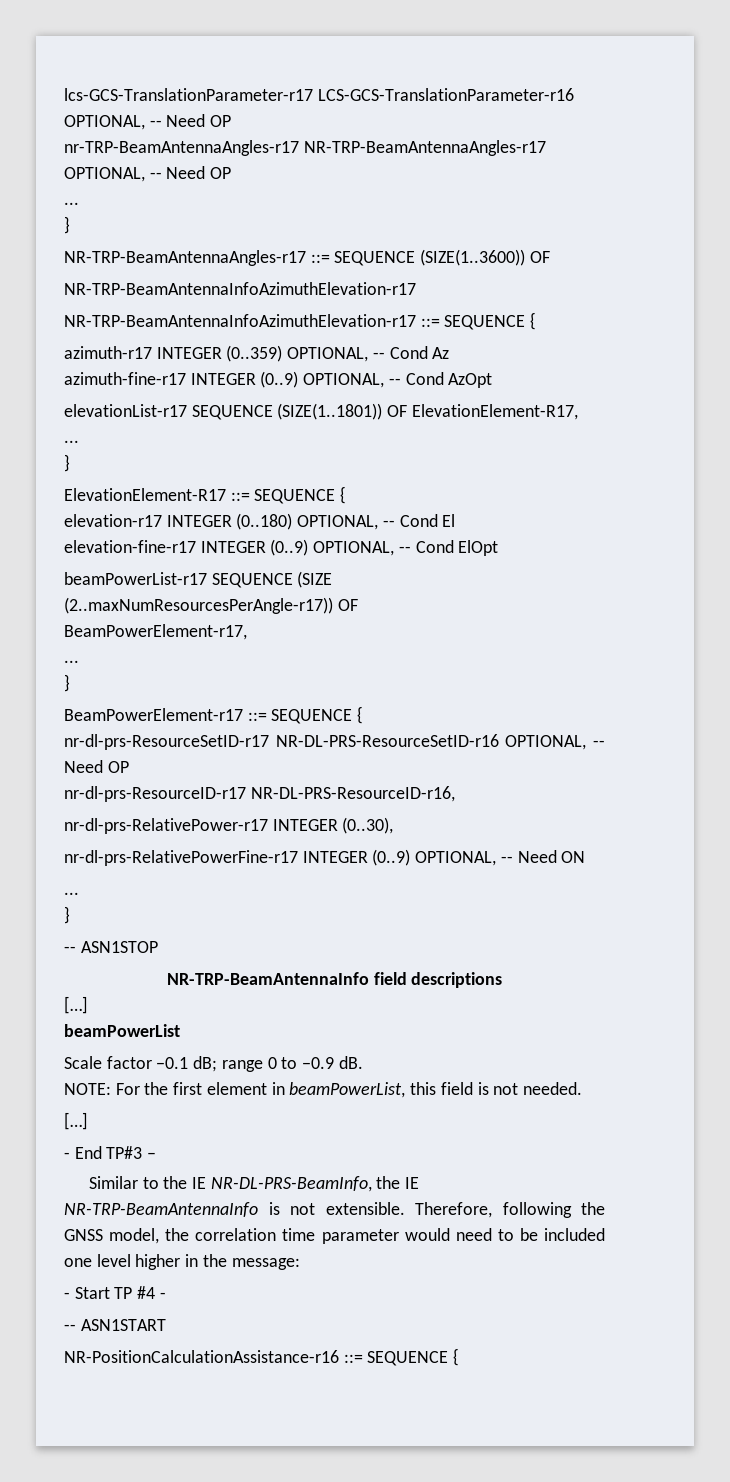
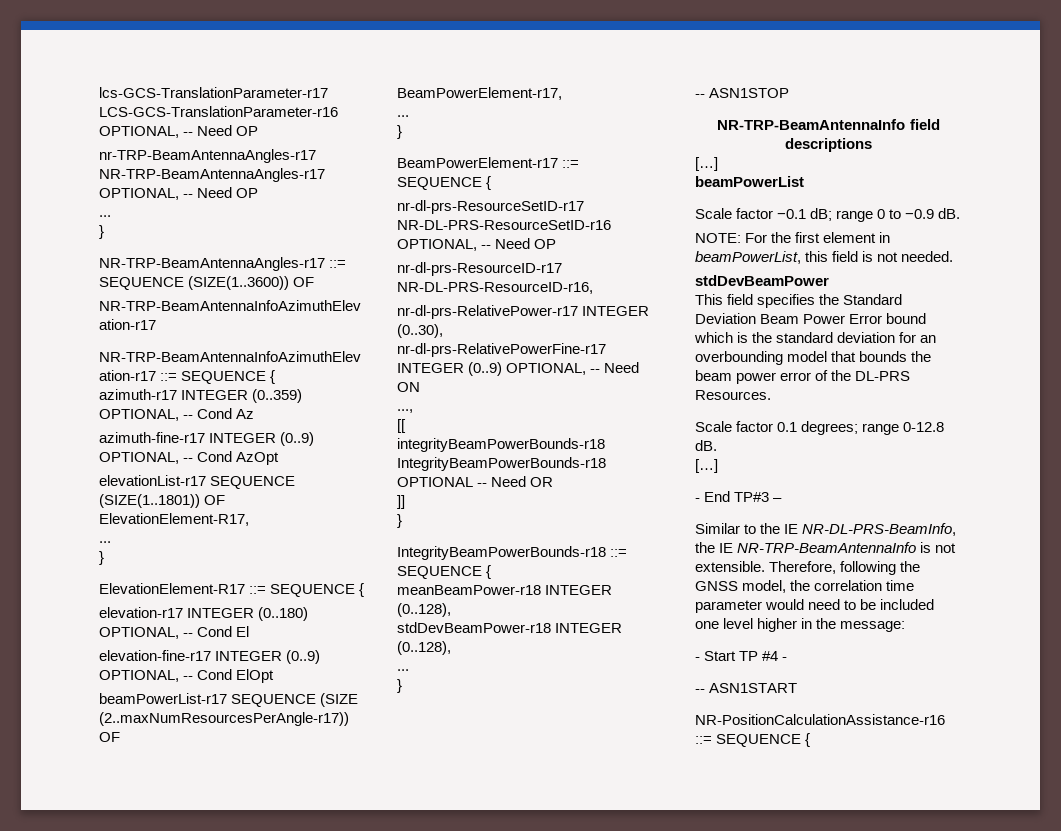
+ ...,
+ [[
+ integrityBeamPowerBounds-r18 IntegrityBeamPowerBounds-r18 OPTIONAL -- Need OR
+ ]]
+ }
+ IntegrityBeamPowerBounds-r18 ::= SEQUENCE {
+ meanBeamPower-r18 INTEGER (0..128),
+ stdDevBeamPower-r18 INTEGER (0..128),
+ stdDevBeamPower
+ This field specifies the Standard Deviation Beam Power Error bound which is the standard deviation for an overbounding model that bounds the beam power error of the DL-PRS Resources.
+ Scale factor 0.1 degrees; range 0-12.8 dB.

